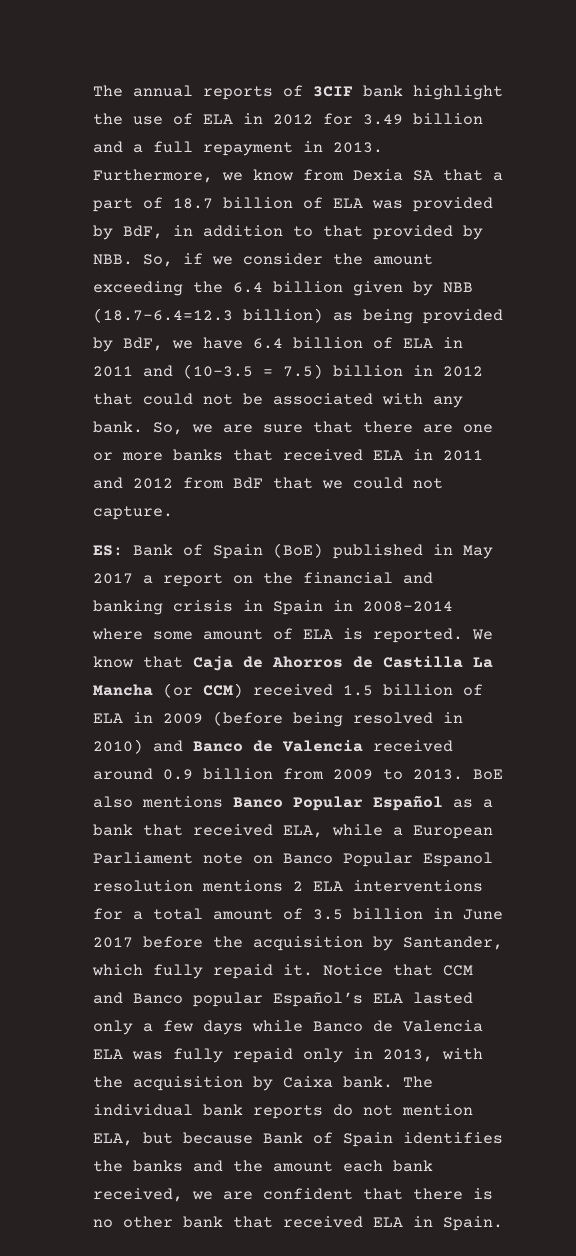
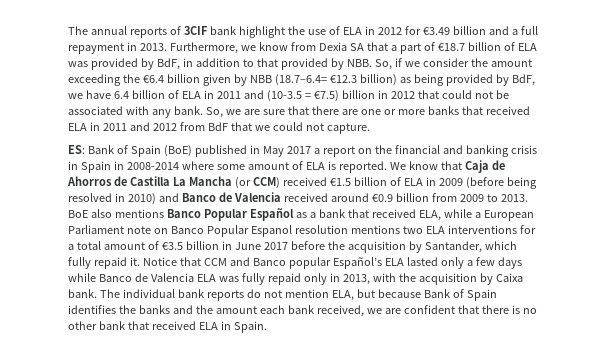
- The annual reports of 3CIF bank highlight the use of ELA in 2012 for 3.49 billion and a full repayment in 2013.
+ The annual reports of 3CIF bank highlight the use of ELA in 2012 for €3.49 billion and a full repayment in 2013.
- Furthermore, we know from Dexia SA that a part of 18.7 billion of ELA was provided by BdF, in addition to that provided by NBB. So, if we consider the amount exceeding the 6.4 billion given by NBB (18.7–6.4=12.3 billion) as being provided by BdF, we have 6.4 billion of ELA in 2011 and (10-3.5 = 7.5) billion in 2012 that could not be associated with any bank.
+ Furthermore, we know from Dexia SA that a part of €18.7 billion of ELA was provided by BdF, in addition to that provided by NBB. So, if we consider the amount exceeding the €6.4 billion given by NBB (18.7–6.4= €12.3 billion) as being provided by BdF, we have 6.4 billion of ELA in 2011 and (10-3.5 = €7.5) billion in 2012 that could not be associated with any bank.
- We know that Caja de Ahorros de Castilla La Mancha (or CCM) received 1.5 billion of ELA in 2009 (before being resolved in 2010) and Banco de Valencia received around 0.9 billion from 2009 to 2013.
+ We know that Caja de Ahorros de Castilla La Mancha (or CCM) received €1.5 billion of ELA in 2009 (before being resolved in 2010) and Banco de Valencia received around €0.9 billion from 2009 to 2013.
- BoE also mentions Banco Popular Español as a bank that received ELA, while a European Parliament note on Banco Popular Espanol resolution mentions 2 ELA interventions for a total amount of 3.5 billion in June 2017 before the acquisition by Santander, which fully repaid it.
+ BoE also mentions Banco Popular Español as a bank that received ELA, while a European Parliament note on Banco Popular Espanol resolution mentions two ELA interventions for a total amount of €3.5 billion in June 2017 before the acquisition by Santander, which fully repaid it.

